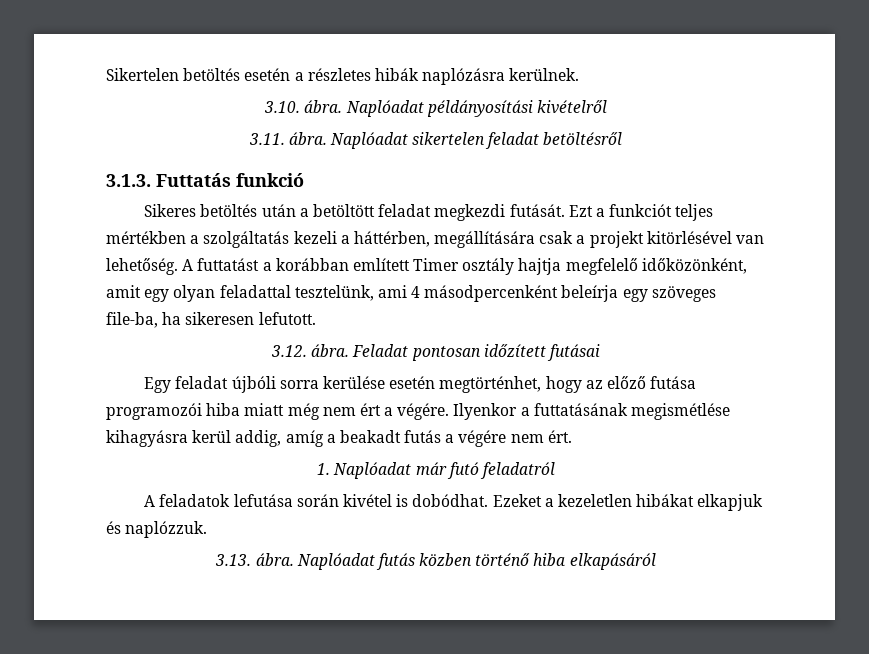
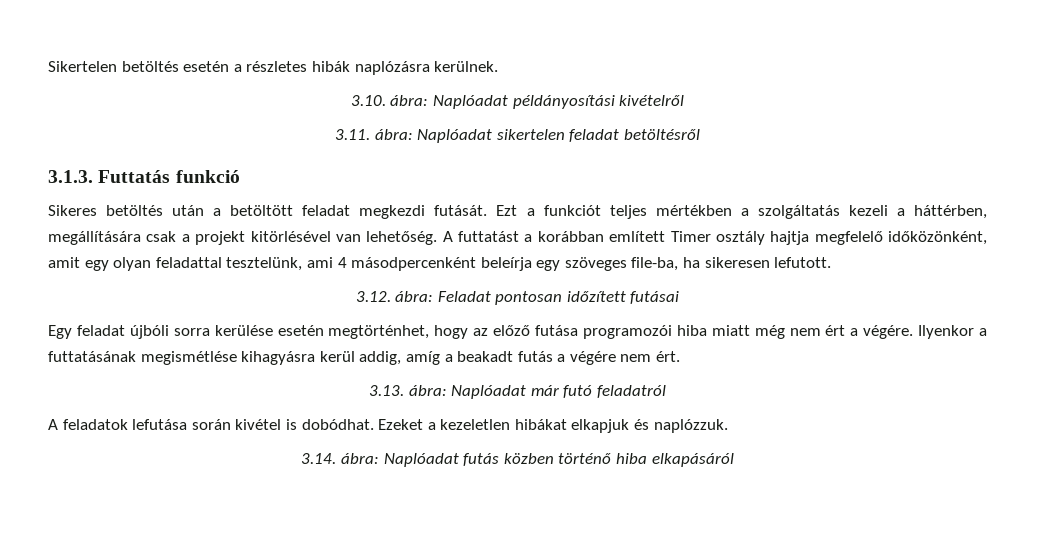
- 3.10. ábra. Naplóadat példányosítási kivételről
+ 3.10. ábra: Naplóadat példányosítási kivételről
- 3.11. ábra. Naplóadat sikertelen feladat betöltésről
+ 3.11. ábra: Naplóadat sikertelen feladat betöltésről
- 3.12. ábra. Feladat pontosan időzített futásai
+ 3.12. ábra: Feladat pontosan időzített futásai
- 1. Naplóadat már futó feladatról
+ 3.13. ábra: Naplóadat már futó feladatról
- 3.13. ábra. Naplóadat futás közben történő hiba elkapásáról
+ 3.14. ábra: Naplóadat futás közben történő hiba elkapásáról

